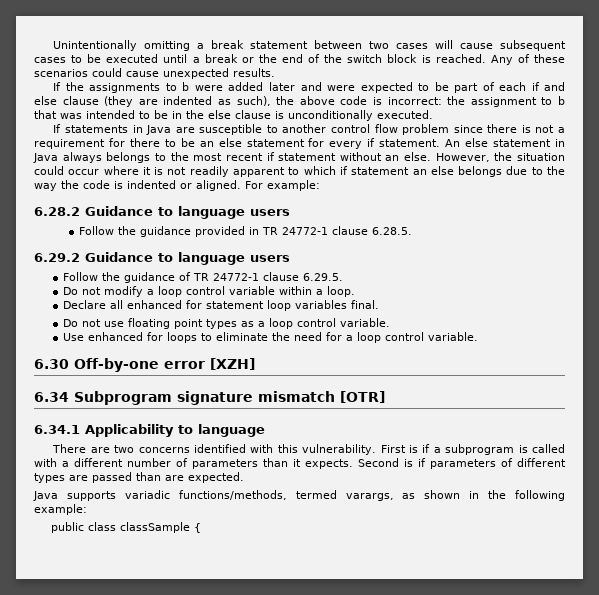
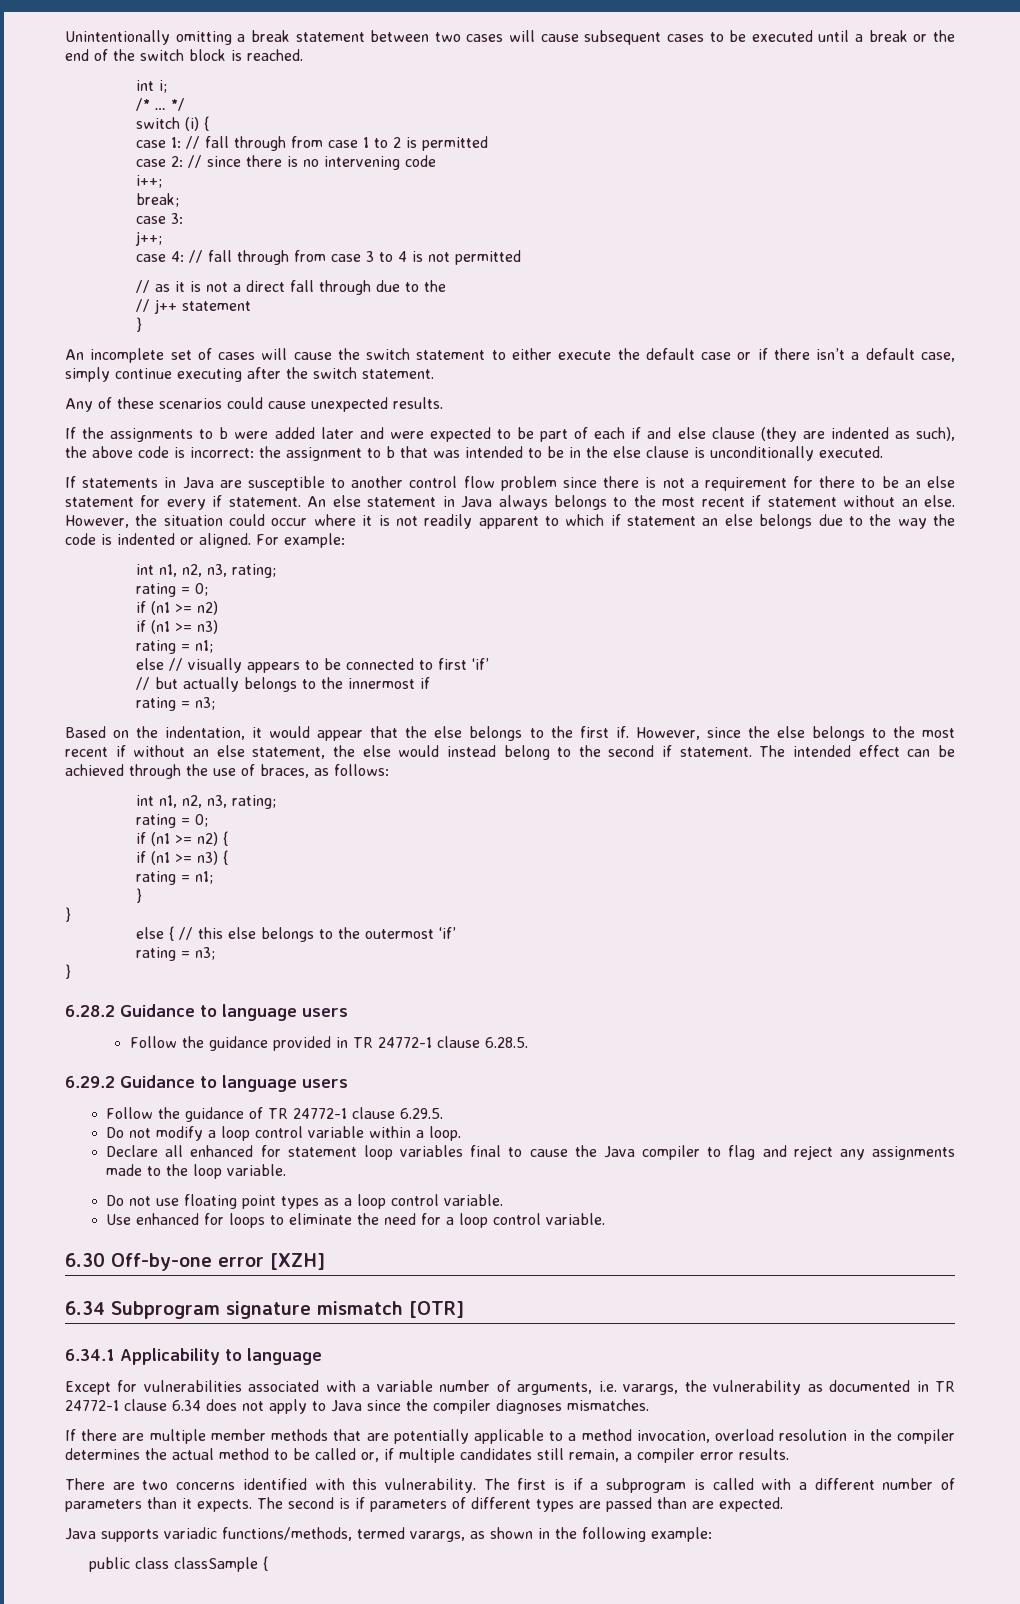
- Unintentionally omitting a break statement between two cases will cause subsequent cases to be executed until a break or the end of the switch block is reached. Any of these scenarios could cause unexpected results.
+ Unintentionally omitting a break statement between two cases will cause subsequent cases to be executed until a break or the end of the switch block is reached.
+ int i;
+ /* … */
+ switch (i) {
+ case 1: // fall through from case 1 to 2 is permitted
+ case 2: // since there is no intervening code
+ i++;
+ break;
+ case 3:
+ j++;
+ case 4: // fall through from case 3 to 4 is not permitted
+ // as it is not a direct fall through due to the
+ // j++ statement
+ }
+ An incomplete set of cases will cause the switch statement to either execute the default case or if there isn’t a default case, simply continue executing after the switch statement.
+ Any of these scenarios could cause unexpected results.
  For example:
+ int n1, n2, n3, rating;
+ rating = 0;
+ if (n1 >= n2)
+ if (n1 >= n3)
+ rating = n1;
+ else // visually appears to be connected to first ‘if’
+ // but actually belongs to the innermost if
+ rating = n3;
+ Based on the indentation, it would appear that the else belongs to the first if. However, since the else belongs to the most recent if without an else statement, the else would instead belong to the second if statement. The intended effect can be achieved through the use of braces, as follows:
+ int n1, n2, n3, rating;
+ rating = 0;
+ if (n1 >= n2) {
+ if (n1 >= n3) {
+ rating = n1;
+ }
+ }
+ else { // this else belongs to the outermost ‘if’
+ rating = n3;
+ }
- Declare all enhanced for statement loop variables final.
+ Declare all enhanced for statement loop variables final to cause the Java compiler to flag and reject any assignments made to the loop variable.
+ Except for vulnerabilities associated with a variable number of arguments, i.e. varargs, the vulnerability as documented in TR 24772-1 clause 6.34 does not apply to Java since the compiler diagnoses mismatches.
+ If there are multiple member methods that are potentially applicable to a method invocation, overload resolution in the compiler determines the actual method to be called or, if multiple candidates still remain, a compiler error results.
- First is if a subprogram is called with a different number of parameters than it expects.
+ The first is if a subprogram is called with a different number of parameters than it expects.
- Second is if parameters of different types are passed than are expected.
+ The second is if parameters of different types are passed than are expected.

